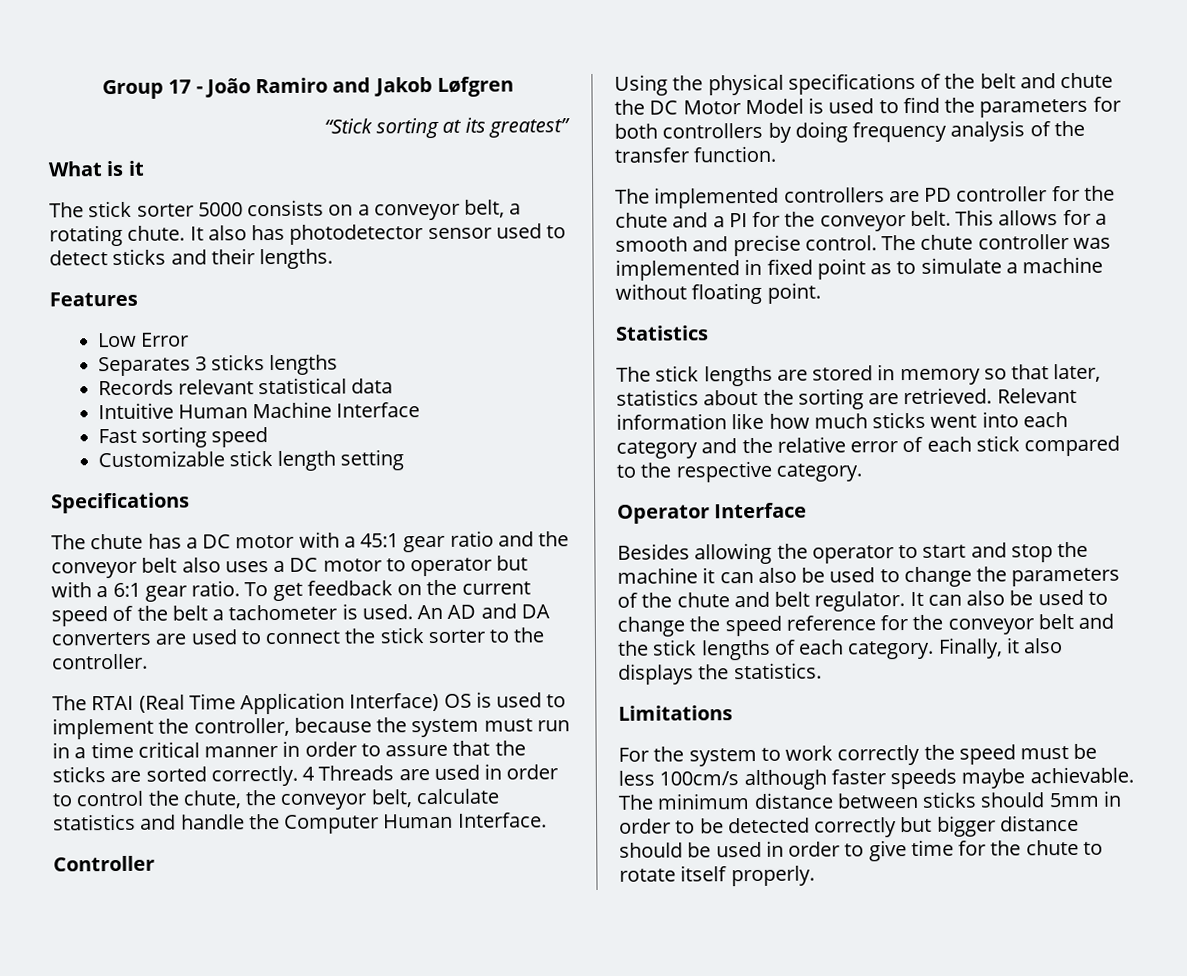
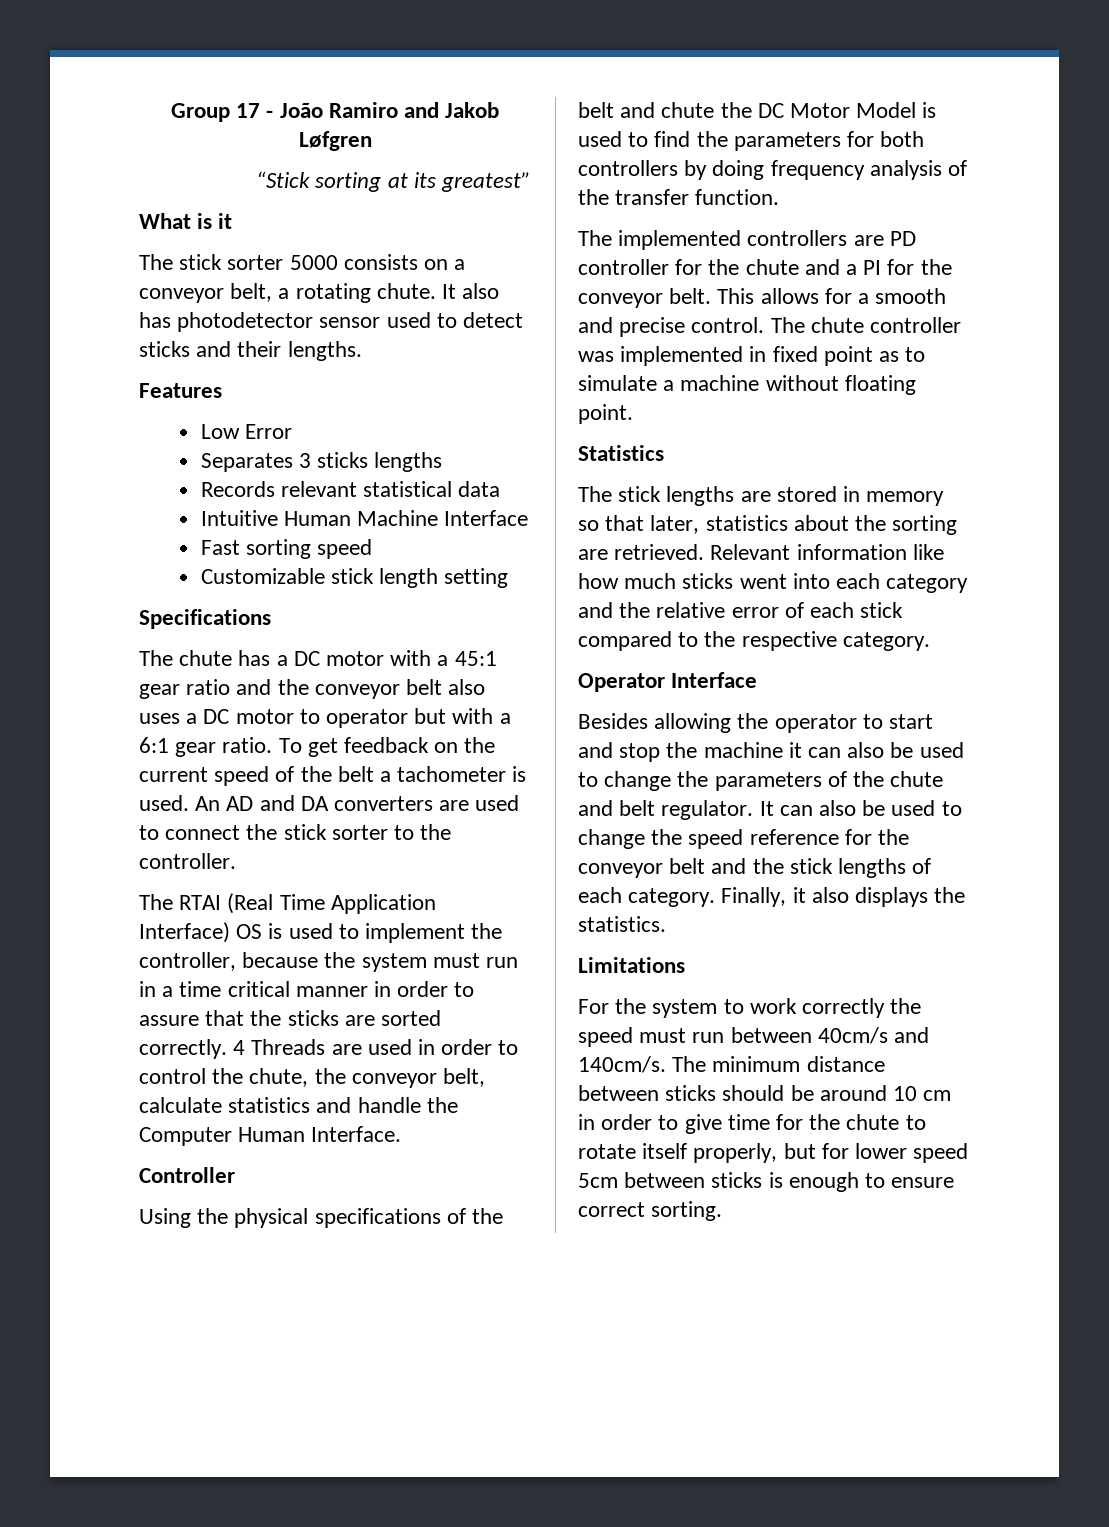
- For the system to work correctly the speed must be less 100cm/s although faster speeds maybe achievable.
+ For the system to work correctly the speed must run between 40cm/s and 140cm/s.
- The minimum distance between sticks should 5mm in order to be detected correctly but bigger distance should be used in order to give time for the chute to rotate itself properly.
+ The minimum distance between sticks should be around 10 cm in order to give time for the chute to rotate itself properly, but for lower speed 5cm between sticks is enough to ensure correct sorting.

